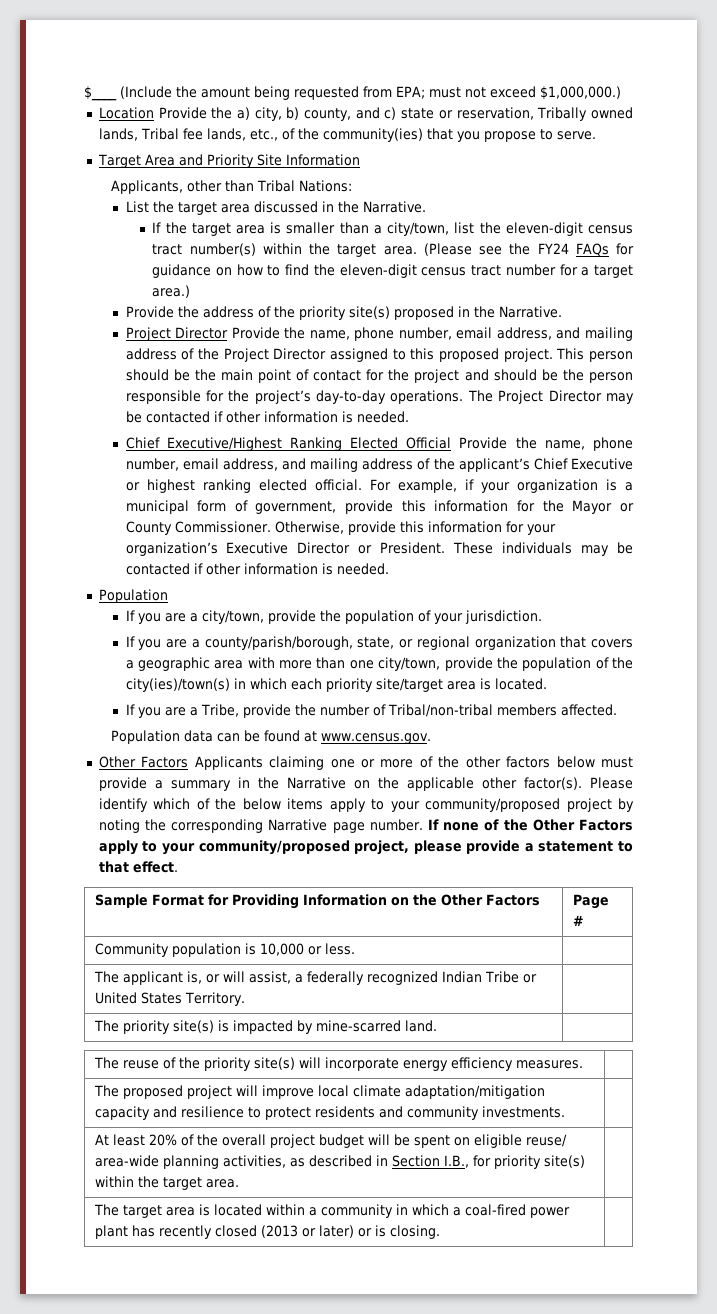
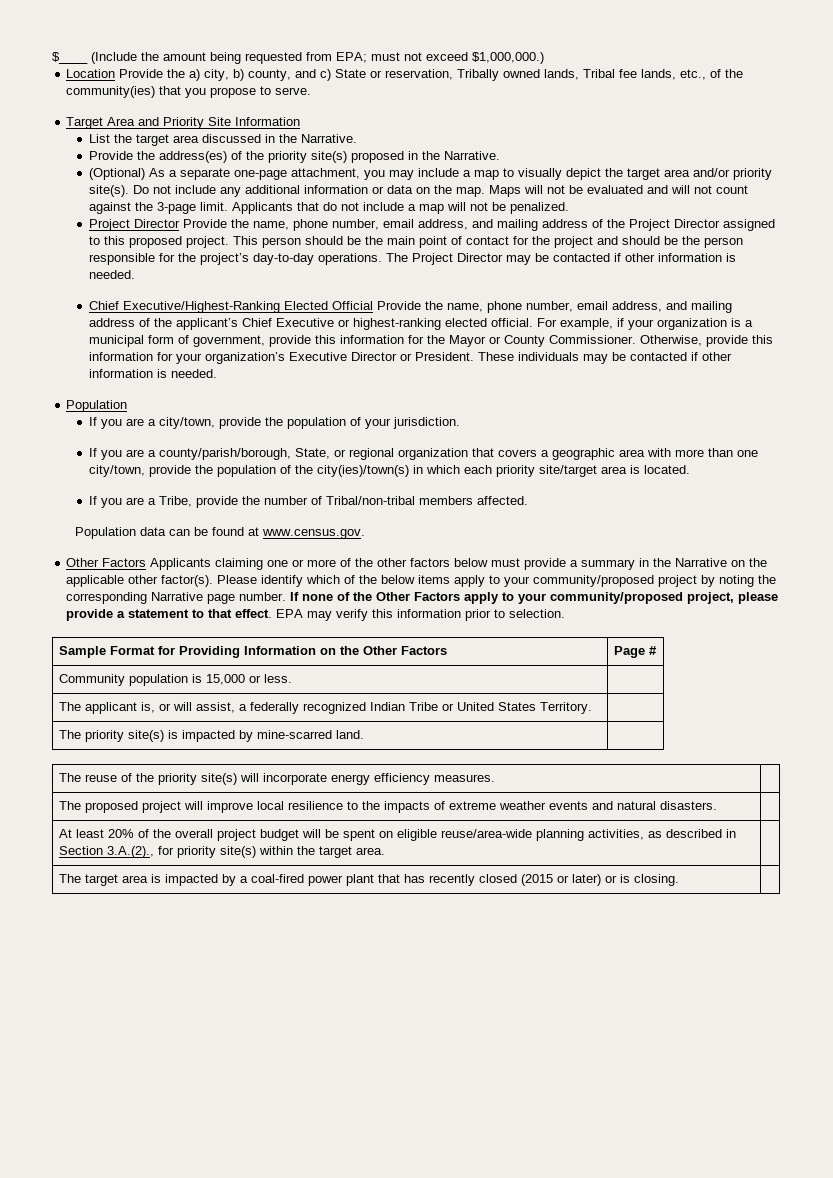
- Location Provide the a) city, b) county, and c) state or reservation, Tribally owned lands, Tribal fee lands, etc., of the community(ies) that you propose to serve.
+ Location Provide the a) city, b) county, and c) State or reservation, Tribally owned lands, Tribal fee lands, etc., of the community(ies) that you propose to serve.
- Applicants, other than Tribal Nations:
- If the target area is smaller than a city/town, list the eleven-digit census tract number(s) within the target area. (Please see the FY24 FAQs for guidance on how to find the eleven-digit census tract number for a target area.)
- Provide the address of the priority site(s) proposed in the Narrative.
+ Provide the address(es) of the priority site(s) proposed in the Narrative.
+ (Optional) As a separate one-page attachment, you may include a map to visually depict the target area and/or priority site(s). Do not include any additional information or data on the map. Maps will not be evaluated and will not count against the 3-page limit. Applicants that do not include a map will not be penalized.
- Chief Executive/Highest Ranking Elected Official Provide the name, phone number, email address, and mailing address of the applicant’s Chief Executive or highest ranking elected official.
+ Chief Executive/Highest-Ranking Elected Official Provide the name, phone number, email address, and mailing address of the applicant’s Chief Executive or highest-ranking elected official.
- If you are a county/parish/borough, state, or regional organization that covers a geographic area with more than one city/town, provide the population of the city(ies)/town(s) in which each priority site/target area is located.
+ If you are a county/parish/borough, State, or regional organization that covers a geographic area with more than one city/town, provide the population of the city(ies)/town(s) in which each priority site/target area is located.
+ EPA may verify this information prior to selection.
- Community population is 10,000 or less. |
+ Community population is 15,000 or less. |
- The proposed project will improve local climate adaptation/mitigation capacity and resilience to protect residents and community investments. |
+ The proposed project will improve local resilience to the impacts of extreme weather events and natural disasters. |
- At least 20% of the overall project budget will be spent on eligible reuse/ area-wide planning activities, as described in Section I.B., for priority site(s) within the target area. |
+ At least 20% of the overall project budget will be spent on eligible reuse/area-wide planning activities, as described in Section 3.A.(2)., for priority site(s) within the target area. |
- The target area is located within a community in which a coal-fired power plant has recently closed (2013 or later) or is closing. |
+ The target area is impacted by a coal-fired power plant that has recently closed (2015 or later) or is closing. |

